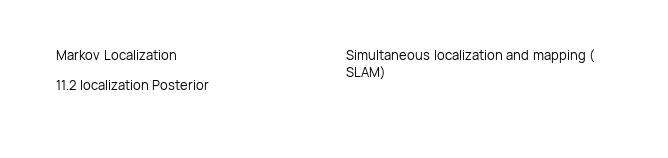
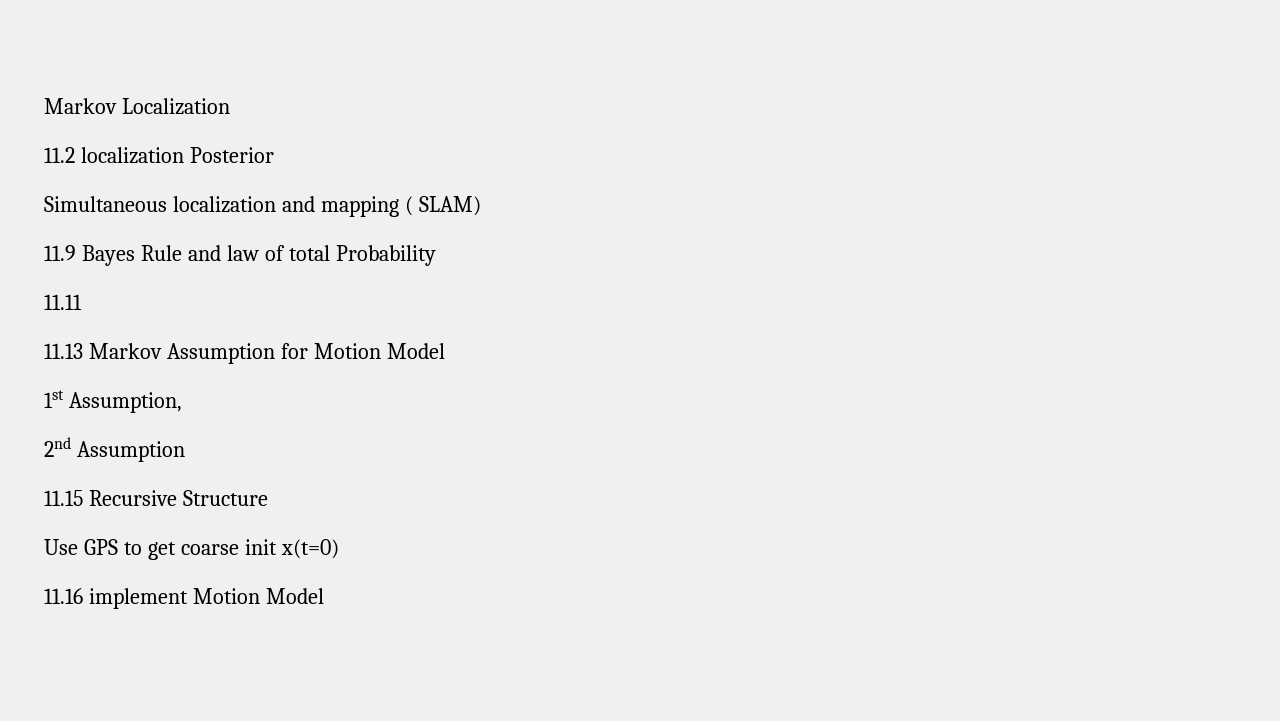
+ 11.9 Bayes Rule and law of total Probability
+ 11.11
+ 11.13 Markov Assumption for Motion Model
+ 1st Assumption,
+ 2nd Assumption
+ 11.15 Recursive Structure
+ Use GPS to get coarse init x(t=0)
+ 11.16 implement Motion Model

